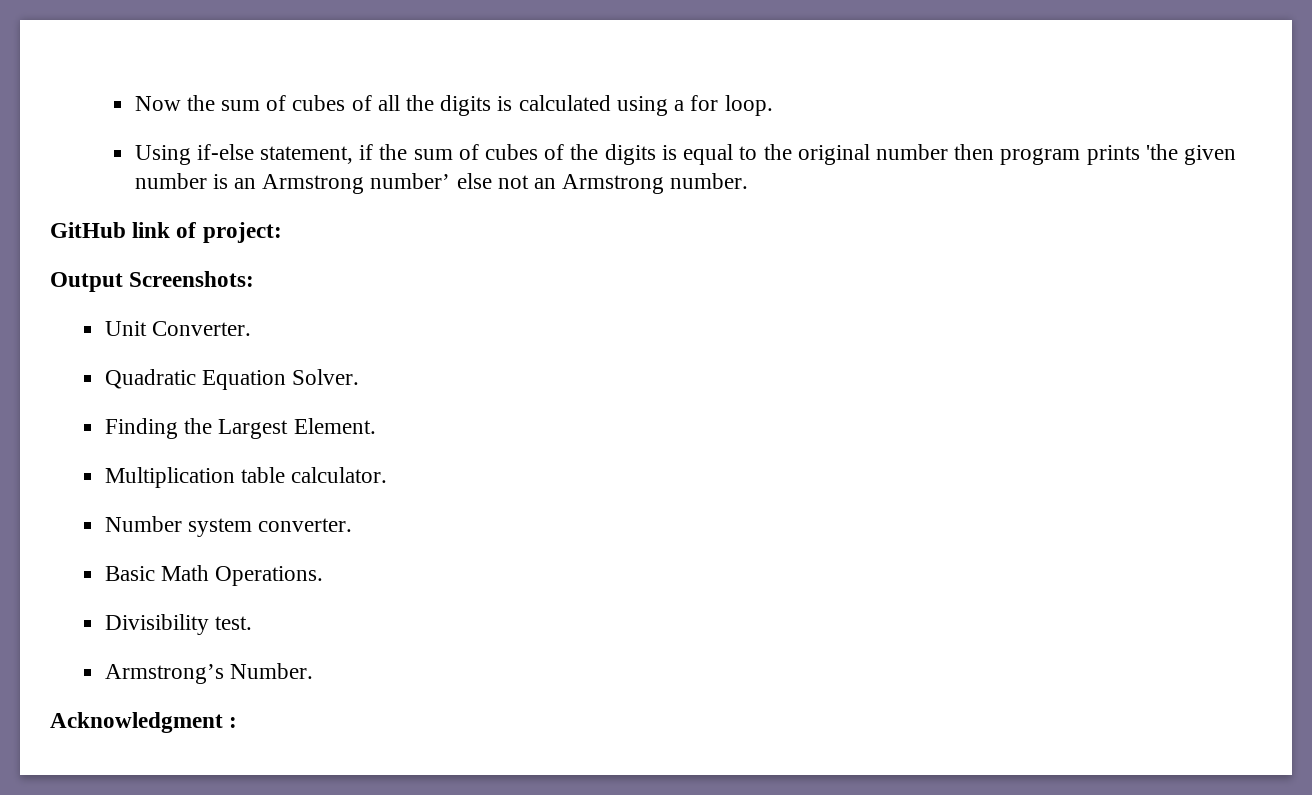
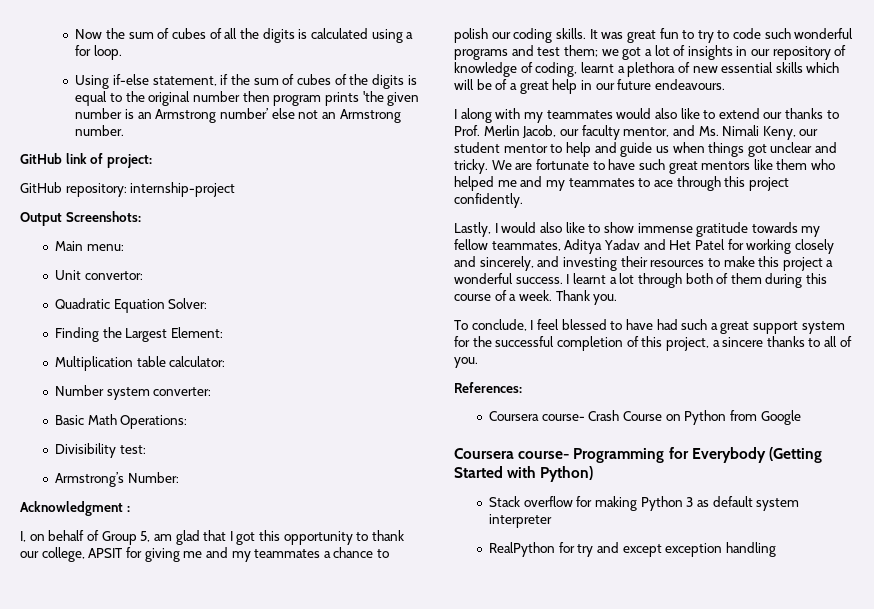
+ GitHub repository: internship-project
+ Main menu:
- Unit Converter.
+ Unit convertor:
- Quadratic Equation Solver.
+ Quadratic Equation Solver:
- Finding the Largest Element.
+ Finding the Largest Element:
- Multiplication table calculator.
+ Multiplication table calculator:
- Number system converter.
+ Number system converter:
- Basic Math Operations.
+ Basic Math Operations:
- Divisibility test.
+ Divisibility test:
- Armstrong’s Number.
+ Armstrong’s Number:
+ I, on behalf of Group 5, am glad that I got this opportunity to thank our college, APSIT for giving me and my teammates a chance to polish our coding skills. It was great fun to try to code such wonderful programs and test them; we got a lot of insights in our repository of knowledge of coding, learnt a plethora of new essential skills which will be of a great help in our future endeavours.
+ I along with my teammates would also like to extend our thanks to Prof. Merlin Jacob, our faculty mentor, and Ms. Nimali Keny, our student mentor to help and guide us when things got unclear and tricky. We are fortunate to have such great mentors like them who helped me and my teammates to ace through this project confidently.
+ Lastly, I would also like to show immense gratitude towards my fellow teammates, Aditya Yadav and Het Patel for working closely and sincerely, and investing their resources to make this project a wonderful success. I learnt a lot through both of them during this course of a week. Thank you.
+ To conclude, I feel blessed to have had such a great support system for the successful completion of this project, a sincere thanks to all of you.
+ References:
+ Coursera course- Crash Course on Python from Google
+ Coursera course- Programming for Everybody (Getting Started with Python)
+ Stack overflow for making Python 3 as default system interpreter
+ RealPython for try and except exception handling

